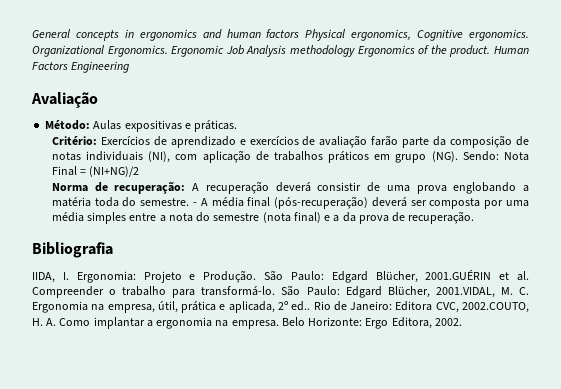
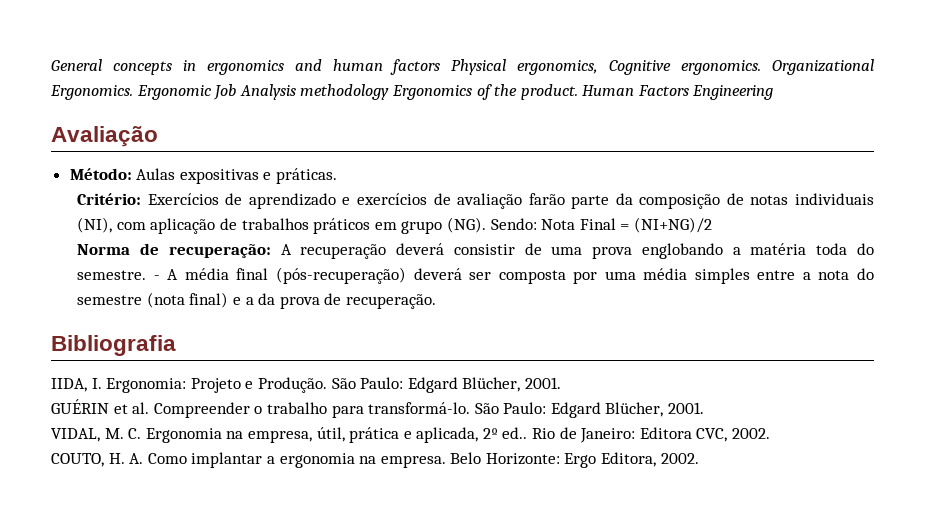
- IIDA, I. Ergonomia: Projeto e Produção. São Paulo: Edgard Blücher, 2001.GUÉRIN et al. Compreender o trabalho para transformá-lo. São Paulo: Edgard Blücher, 2001.VIDAL, M. C. Ergonomia na empresa, útil, prática e aplicada, 2º ed..
+ IIDA, I. Ergonomia: Projeto e Produção. São Paulo: Edgard Blücher, 2001.
+ GUÉRIN et al. Compreender o trabalho para transformá-lo. São Paulo: Edgard Blücher, 2001.
+ VIDAL, M. C. Ergonomia na empresa, útil, prática e aplicada, 2º ed..
- Rio de Janeiro: Editora CVC, 2002.COUTO, H. A. Como implantar a ergonomia na empresa.
+ Rio de Janeiro: Editora CVC, 2002.
+ COUTO, H. A. Como implantar a ergonomia na empresa.

